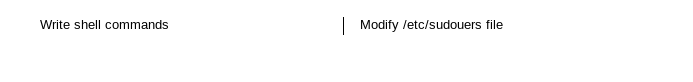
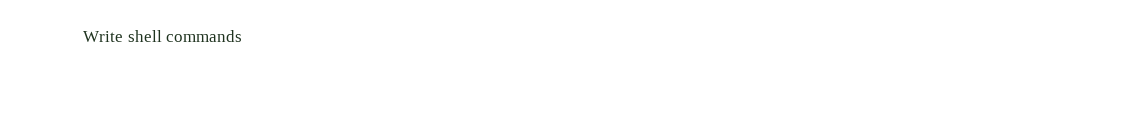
- Modify /etc/sudouers file

